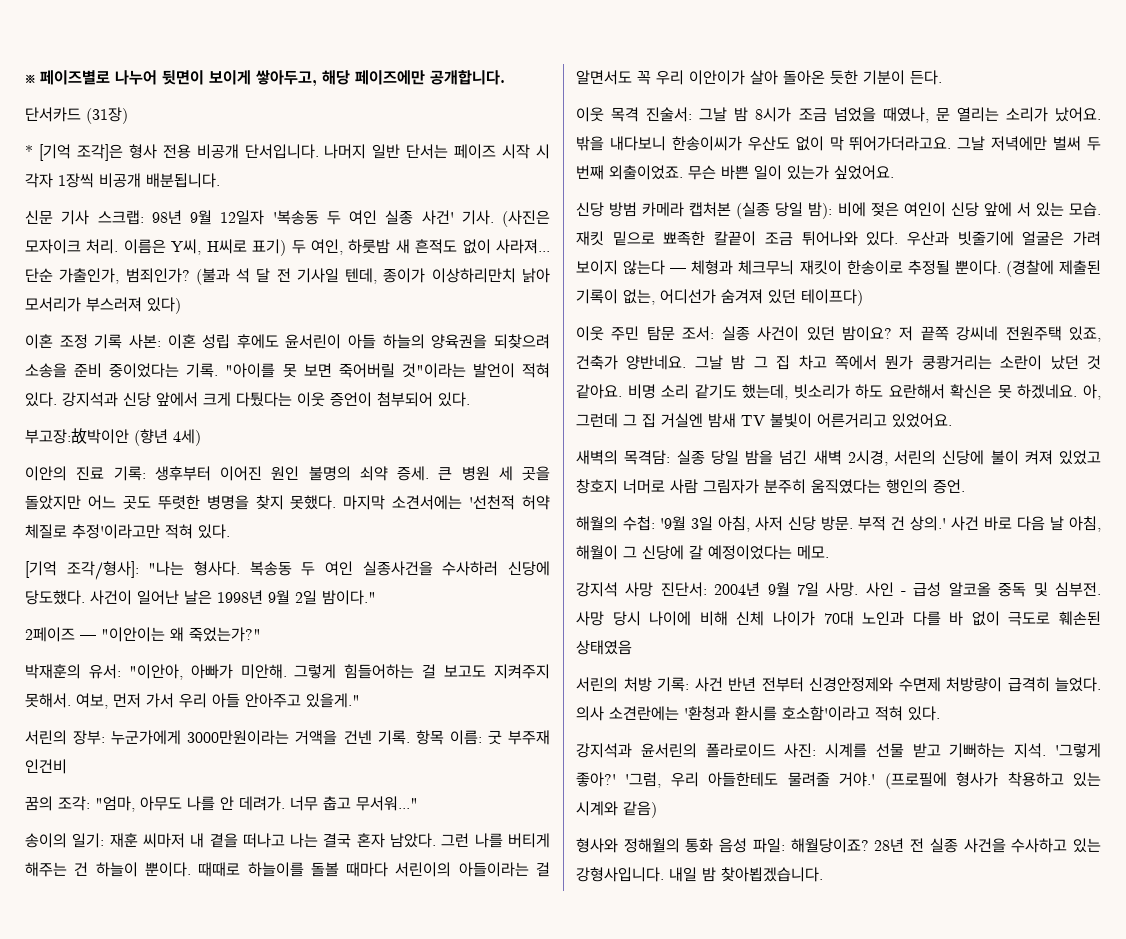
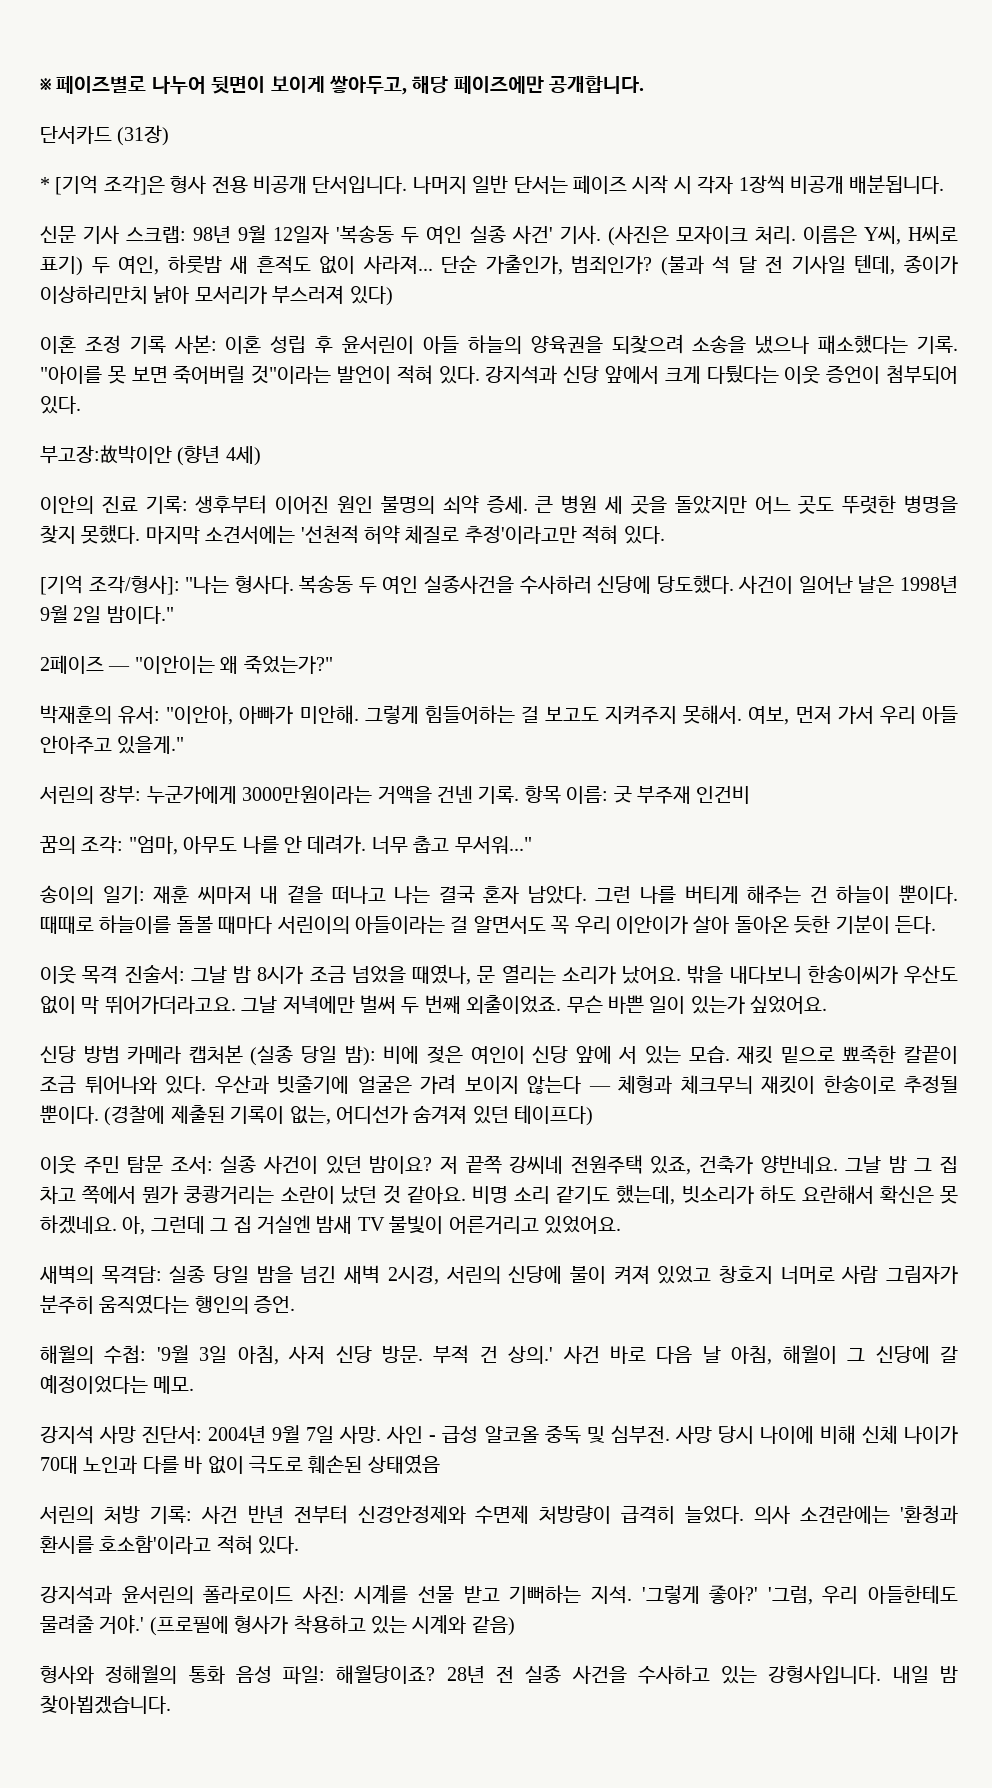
- 이혼 조정 기록 사본: 이혼 성립 후에도 윤서린이 아들 하늘의 양육권을 되찾으려 소송을 준비 중이었다는 기록.
+ 이혼 조정 기록 사본: 이혼 성립 후 윤서린이 아들 하늘의 양육권을 되찾으려 소송을 냈으나 패소했다는 기록.

